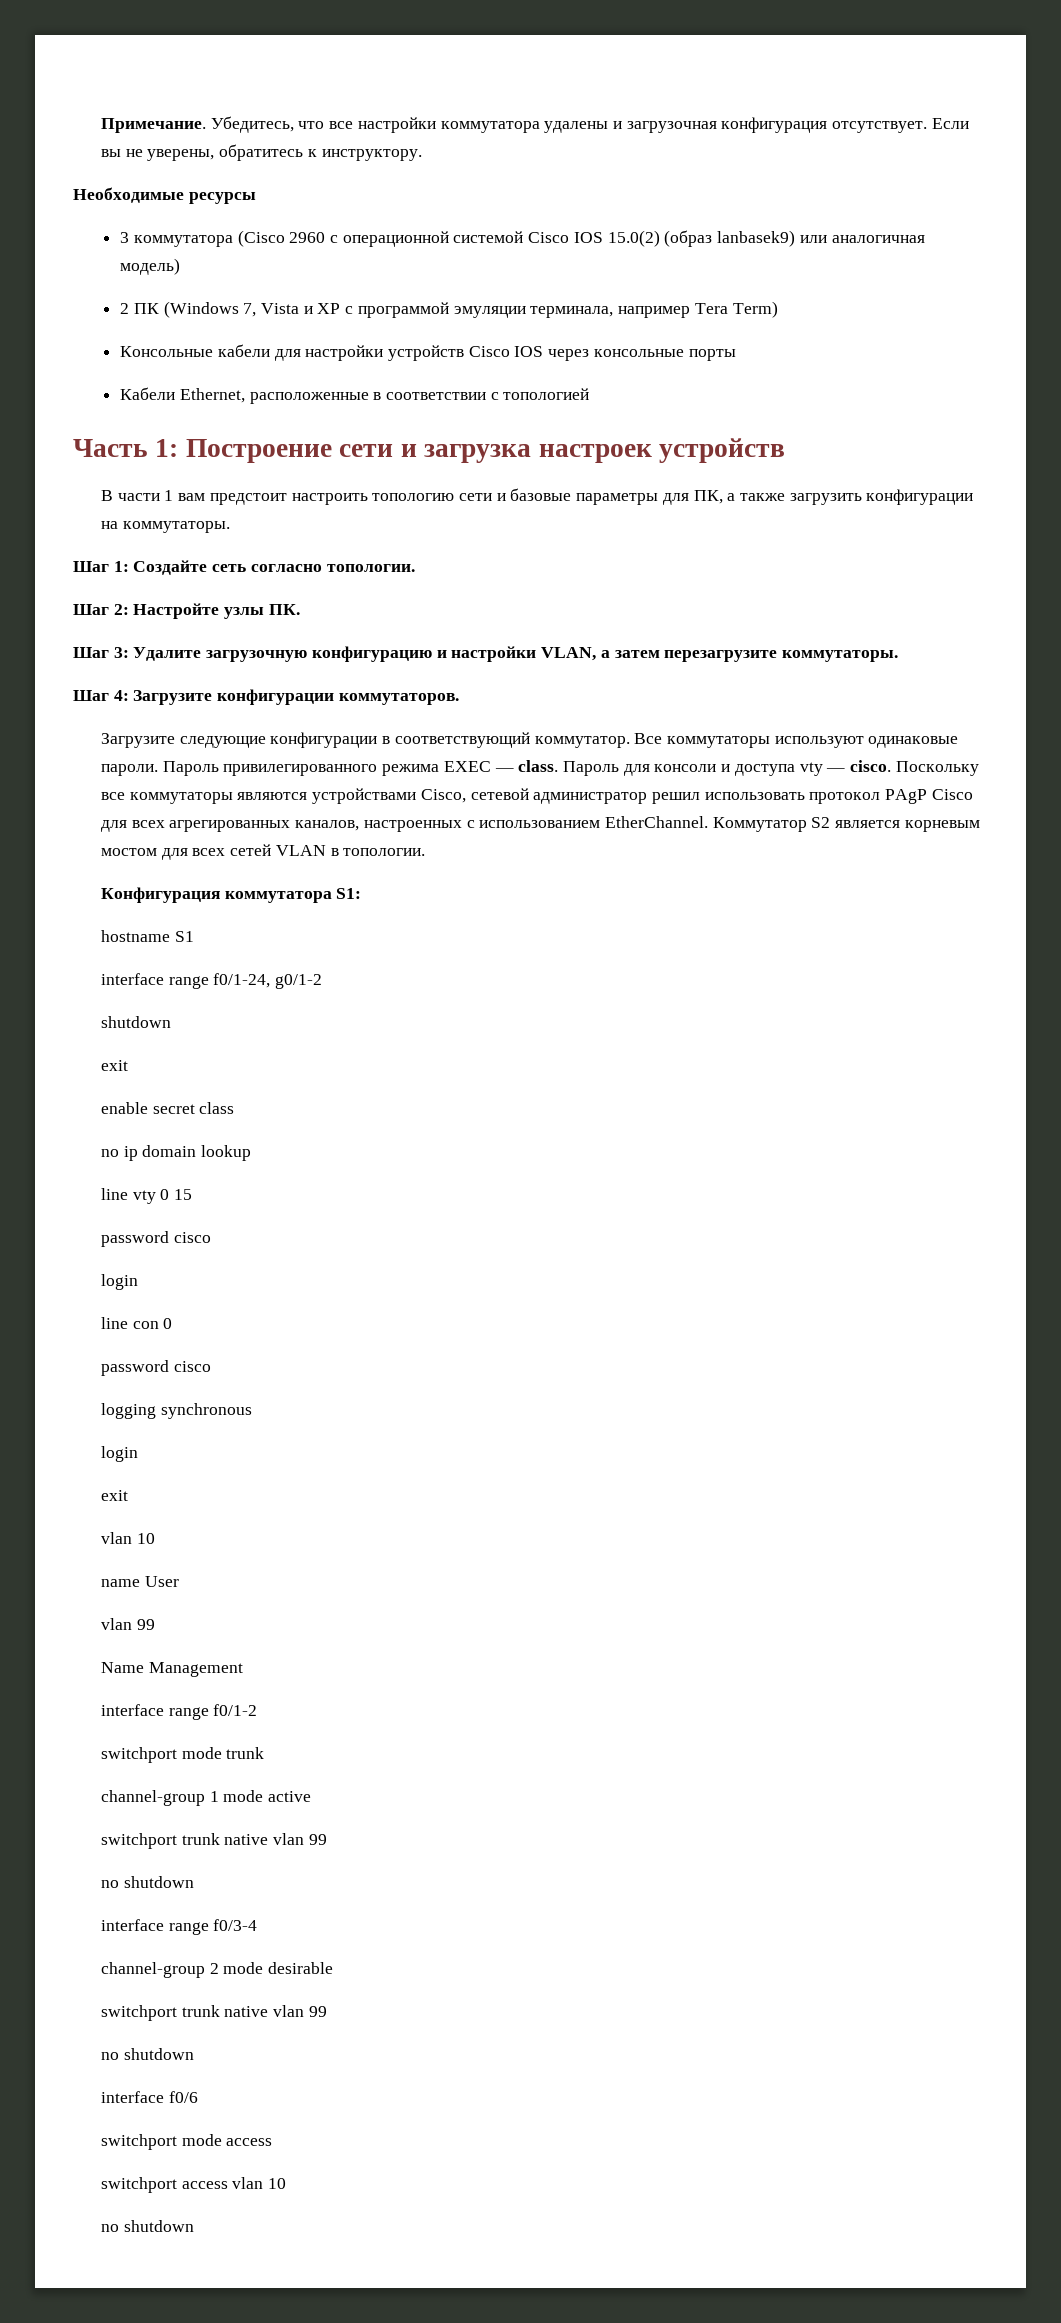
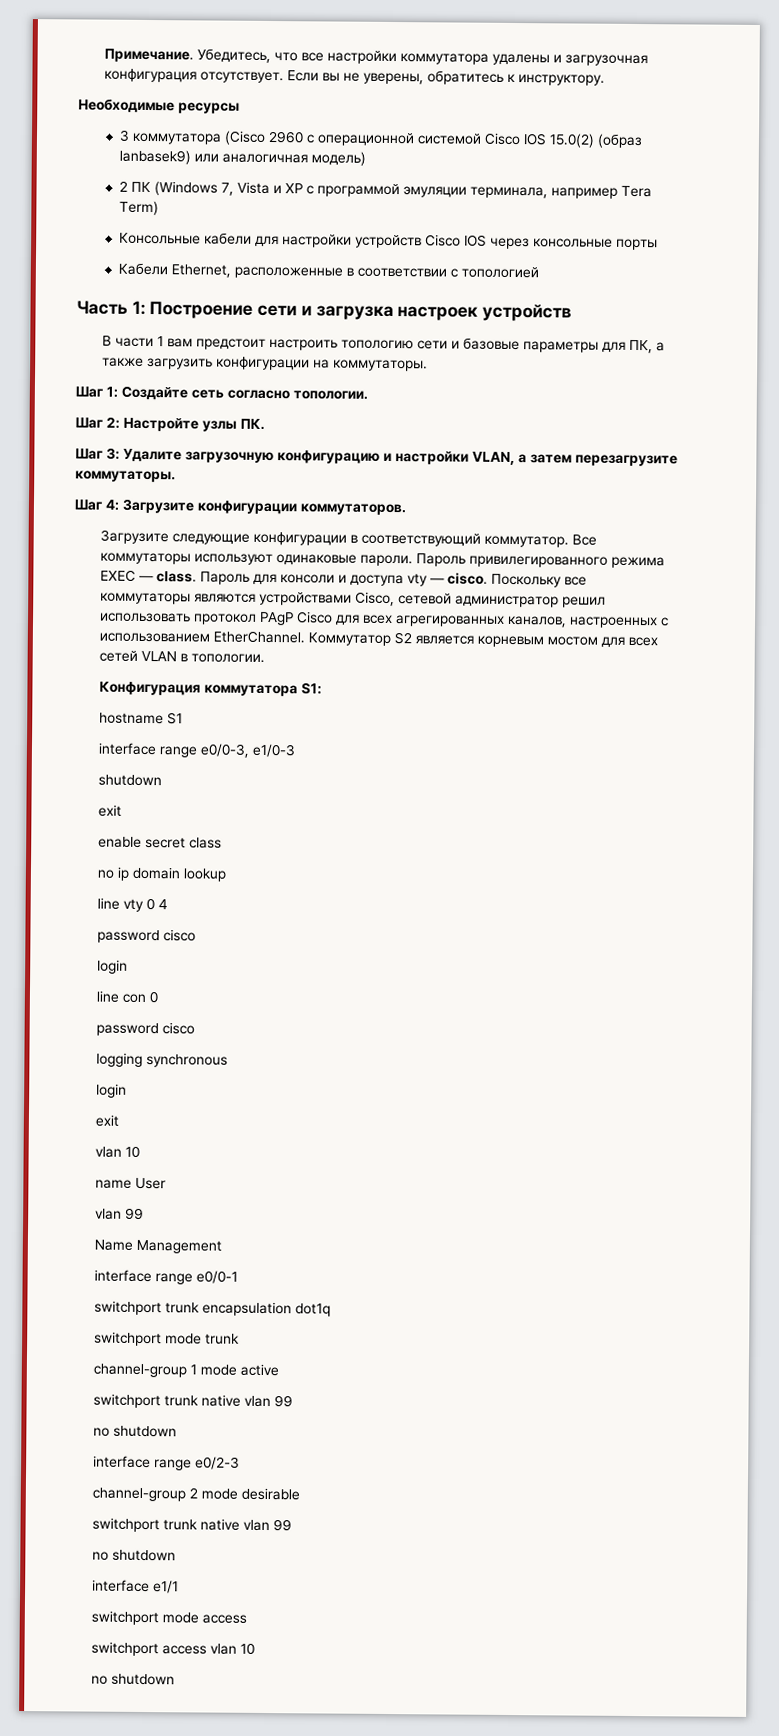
- interface range f0/1-24, g0/1-2
+ interface range e0/0-3, e1/0-3
- line vty 0 15
+ line vty 0 4
- interface range f0/1-2
+ interface range e0/0-1
+ switchport trunk encapsulation dot1q
- interface range f0/3-4
+ interface range e0/2-3
- interface f0/6
+ interface e1/1

